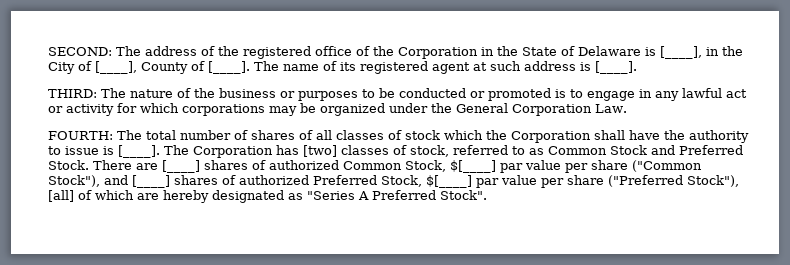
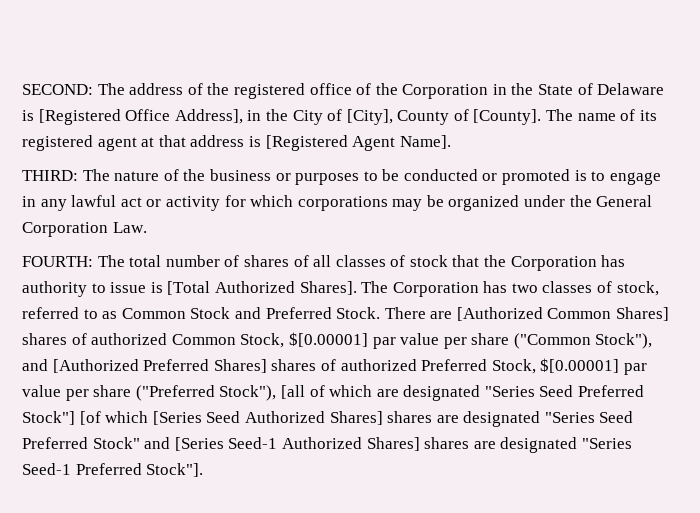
- SECOND: The address of the registered office of the Corporation in the State of Delaware is [____], in the City of [____], County of [____].
+ SECOND: The address of the registered office of the Corporation in the State of Delaware is [Registered Office Address], in the City of [City], County of [County].
- The name of its registered agent at such address is [____].
+ The name of its registered agent at that address is [Registered Agent Name].
- FOURTH: The total number of shares of all classes of stock which the Corporation shall have the authority to issue is [____].
+ FOURTH: The total number of shares of all classes of stock that the Corporation has authority to issue is [Total Authorized Shares].
- The Corporation has [two] classes of stock, referred to as Common Stock and Preferred Stock.
+ The Corporation has two classes of stock, referred to as Common Stock and Preferred Stock.
- There are [____] shares of authorized Common Stock, $[____] par value per share ("Common Stock"), and [____] shares of authorized Preferred Stock, $[____] par value per share ("Preferred Stock"), [all] of which are hereby designated as "Series A Preferred Stock".
+ There are [Authorized Common Shares] shares of authorized Common Stock, $[0.00001] par value per share ("Common Stock"), and [Authorized Preferred Shares] shares of authorized Preferred Stock, $[0.00001] par value per share ("Preferred Stock"), [all of which are designated "Series Seed Preferred Stock"] [of which [Series Seed Authorized Shares] shares are designated "Series Seed Preferred Stock" and [Series Seed-1 Authorized Shares] shares are designated "Series Seed-1 Preferred Stock"].

